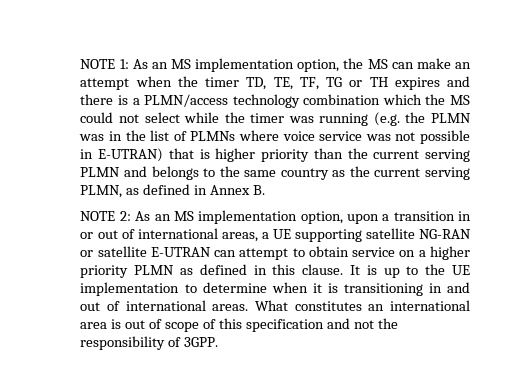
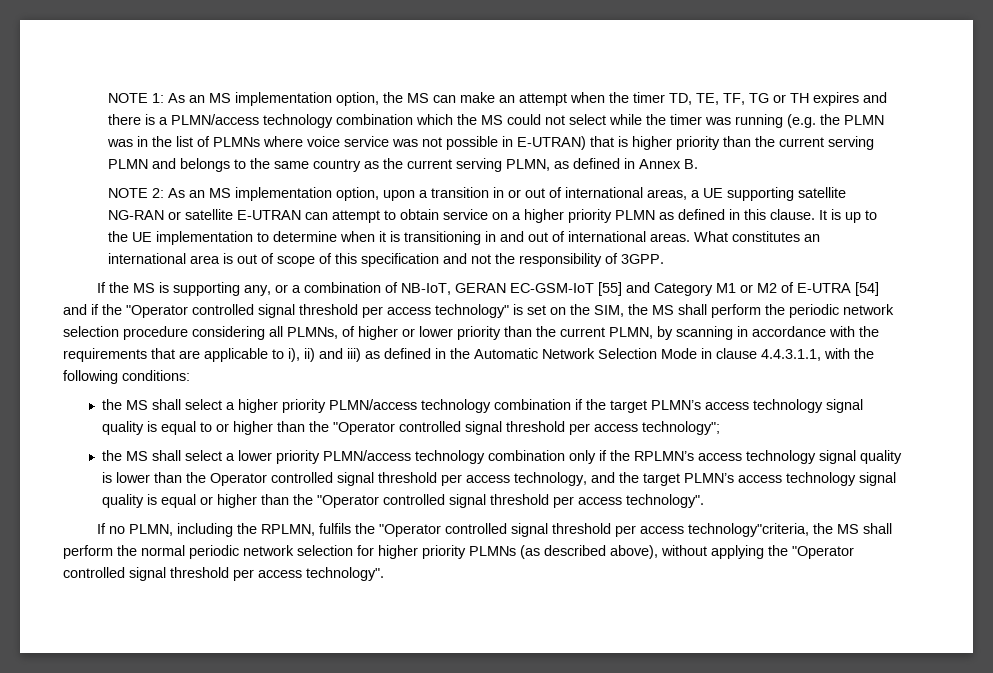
+ If the MS is supporting any, or a combination of NB-IoT, GERAN EC-GSM-IoT [55] and Category M1 or M2 of E-UTRA [54] and if the "Operator controlled signal threshold per access technology" is set on the SIM, the MS shall perform the periodic network selection procedure considering all PLMNs, of higher or lower priority than the current PLMN, by scanning in accordance with the requirements that are applicable to i), ii) and iii) as defined in the Automatic Network Selection Mode in clause 4.4.3.1.1, with the following conditions:
+ the MS shall select a higher priority PLMN/access technology combination if the target PLMN’s access technology signal quality is equal to or higher than the "Operator controlled signal threshold per access technology";
+ the MS shall select a lower priority PLMN/access technology combination only if the RPLMN’s access technology signal quality is lower than the Operator controlled signal threshold per access technology, and the target PLMN’s access technology signal quality is equal or higher than the "Operator controlled signal threshold per access technology".
+ If no PLMN, including the RPLMN, fulfils the "Operator controlled signal threshold per access technology"criteria, the MS shall perform the normal periodic network selection for higher priority PLMNs (as described above), without applying the "Operator controlled signal threshold per access technology".

